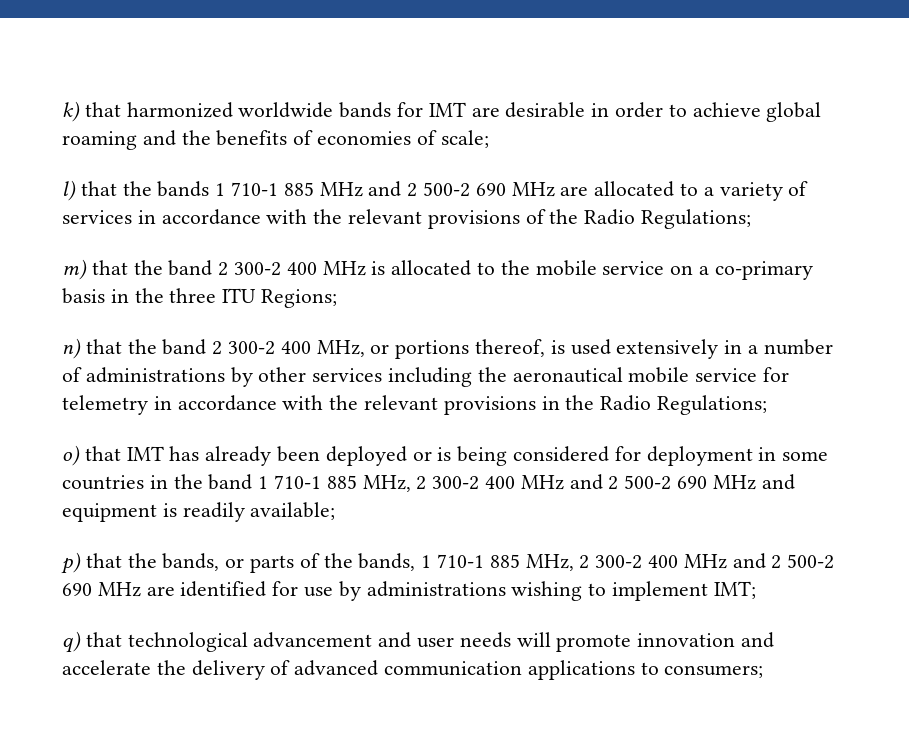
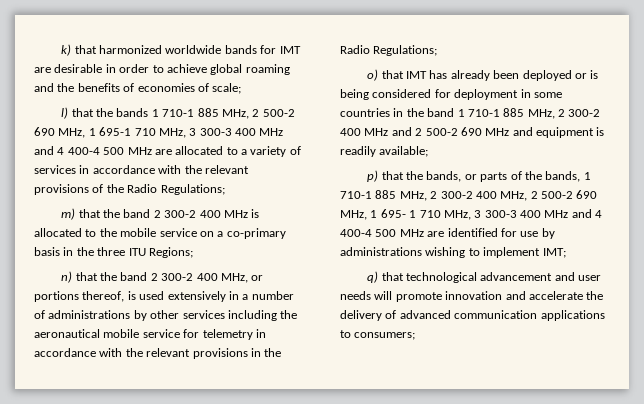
- l) that the bands 1 710-1 885 MHz and 2 500-2 690 MHz are allocated to a variety of services in accordance with the relevant provisions of the Radio Regulations;
+ l) that the bands 1 710-1 885 MHz, 2 500-2 690 MHz, 1 695-1 710 MHz, 3 300-3 400 MHz and 4 400-4 500 MHz are allocated to a variety of services in accordance with the relevant provisions of the Radio Regulations;
- p) that the bands, or parts of the bands, 1 710-1 885 MHz, 2 300-2 400 MHz and 2 500-2 690 MHz are identified for use by administrations wishing to implement IMT;
+ p) that the bands, or parts of the bands, 1 710-1 885 MHz, 2 300-2 400 MHz, 2 500-2 690 MHz, 1 695- 1 710 MHz, 3 300-3 400 MHz and 4 400-4 500 MHz are identified for use by administrations wishing to implement IMT;

